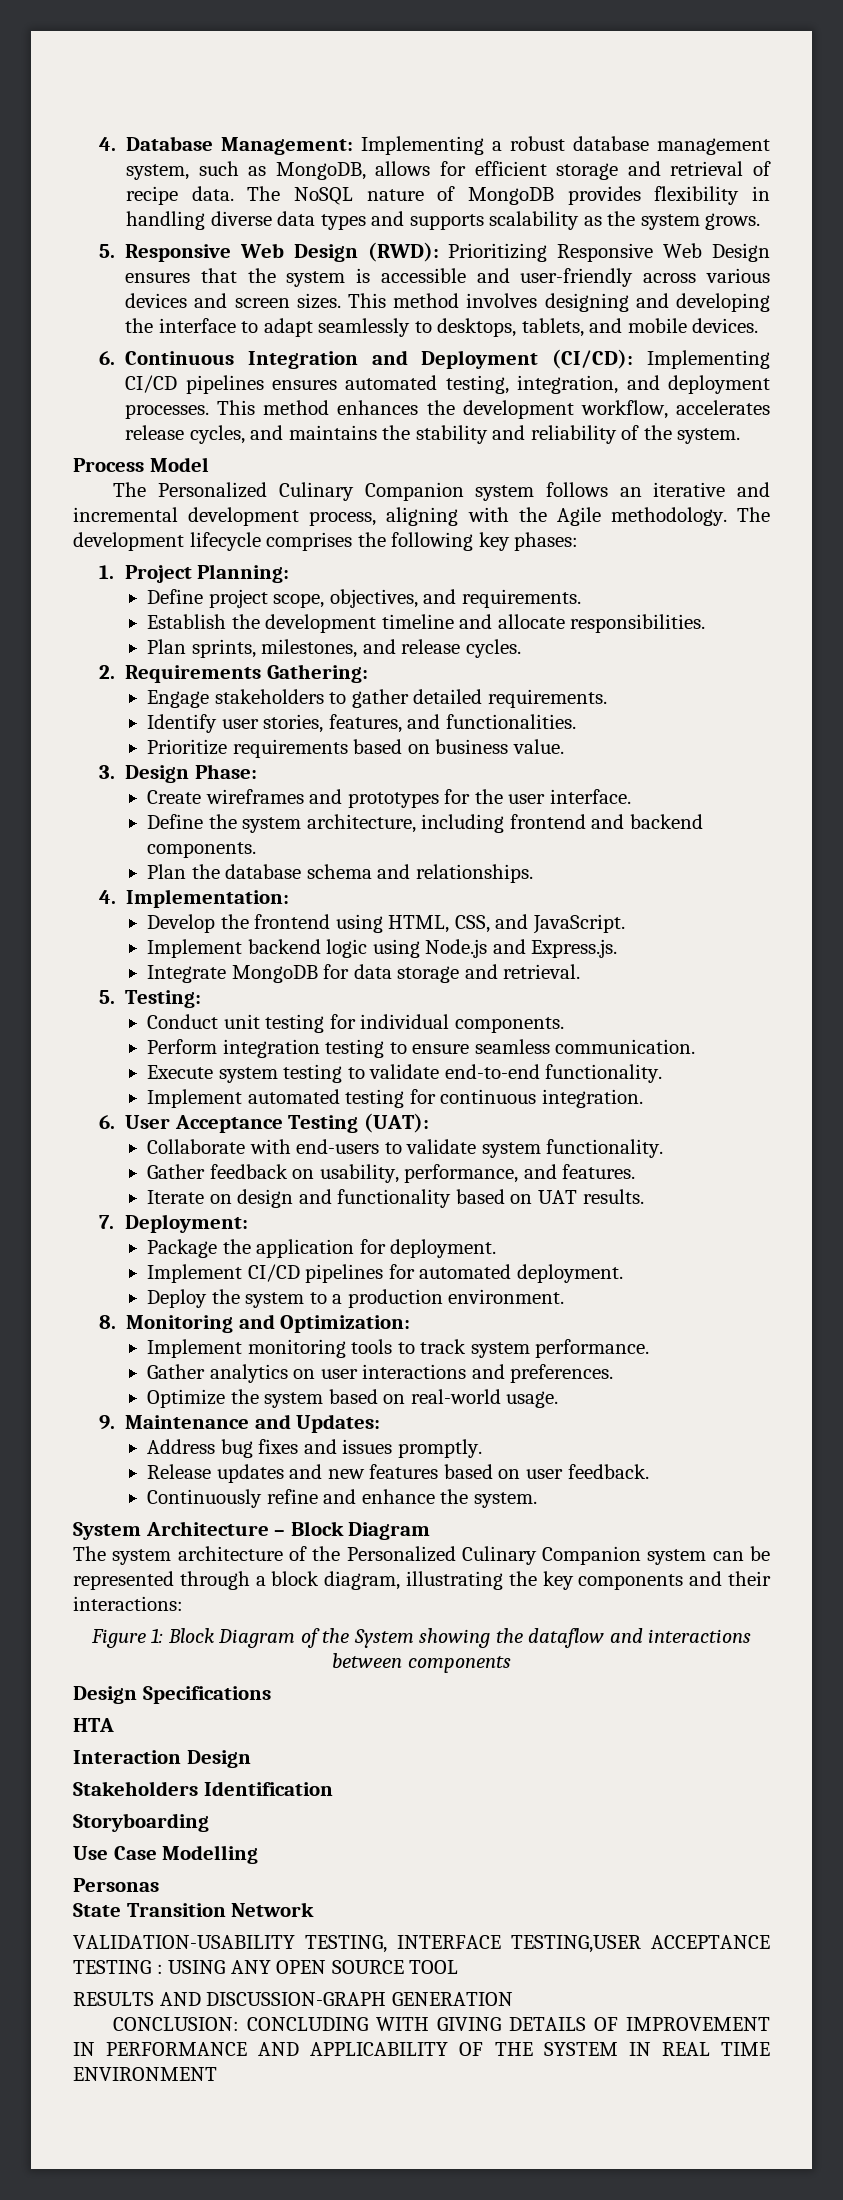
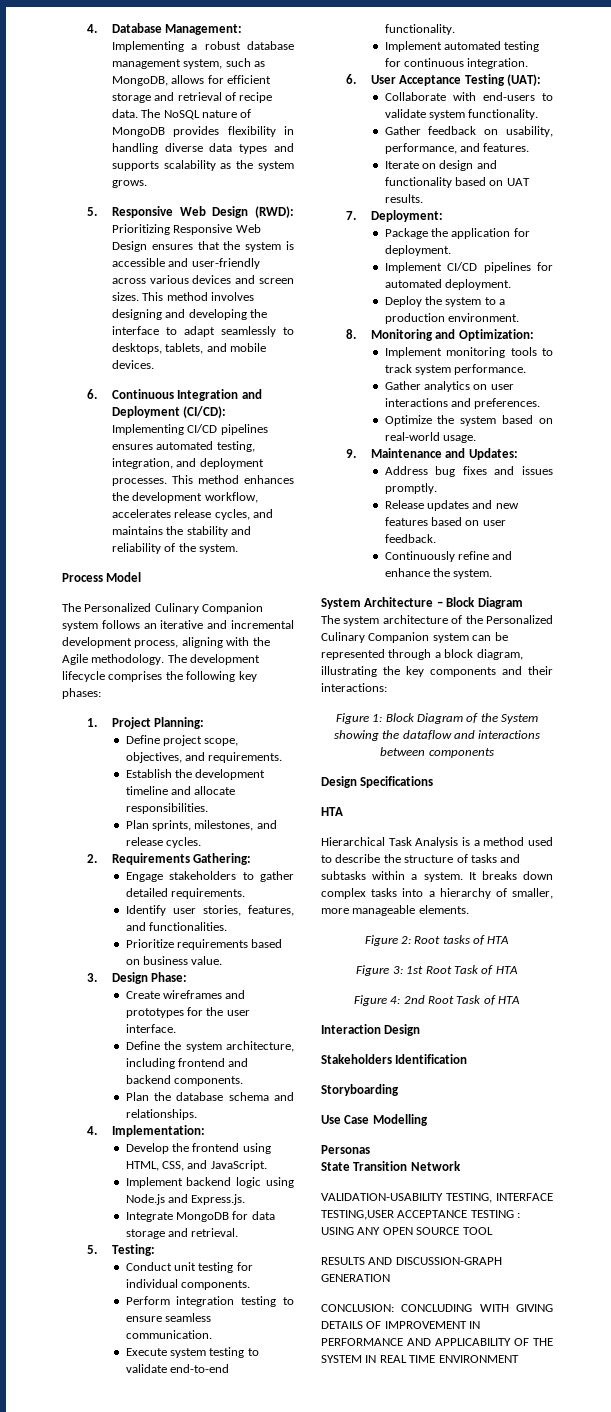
+ Hierarchical Task Analysis is a method used to describe the structure of tasks and subtasks within a system. It breaks down complex tasks into a hierarchy of smaller, more manageable elements.
+ Figure 2: Root tasks of HTA
+ Figure 3: 1st Root Task of HTA
+ Figure 4: 2nd Root Task of HTA

